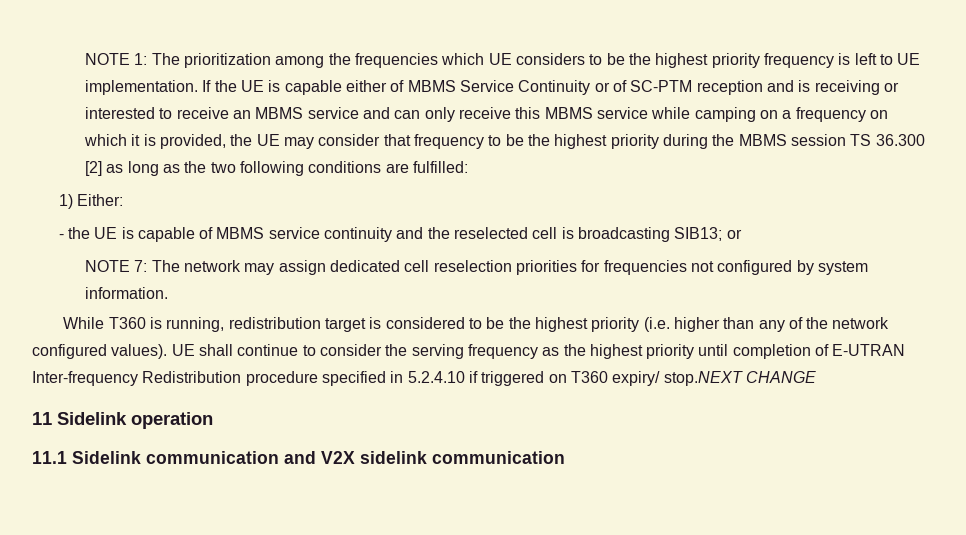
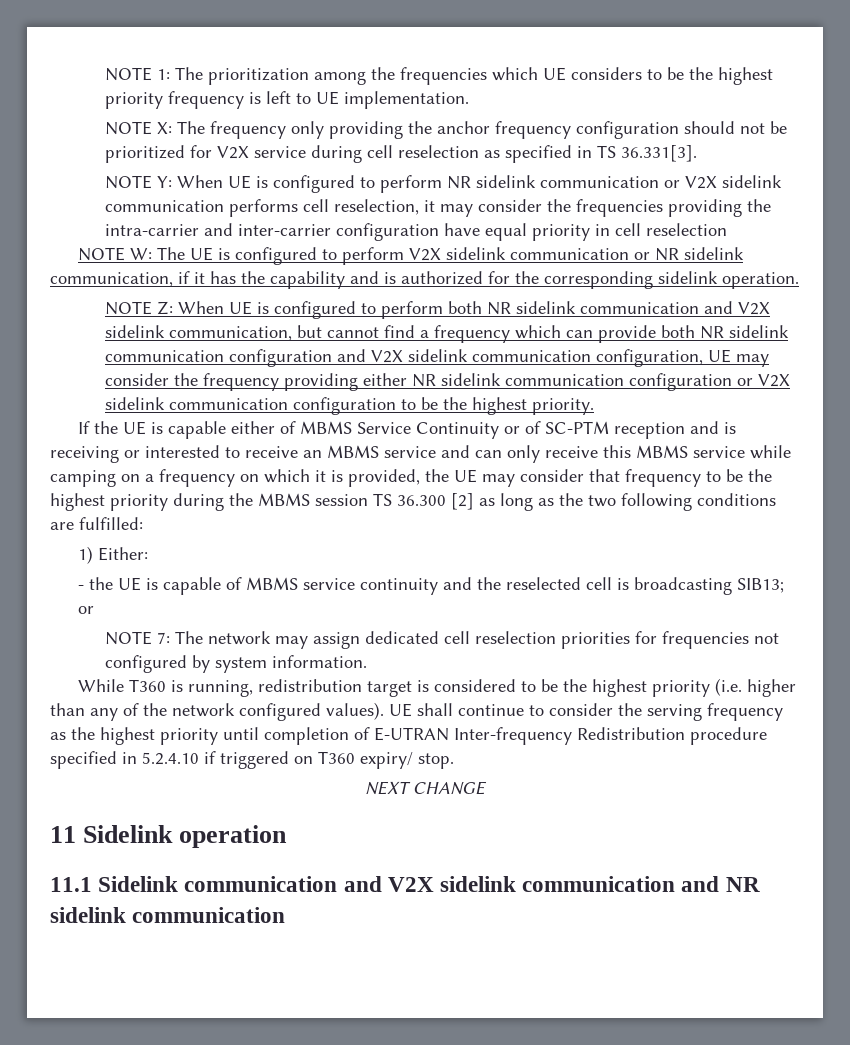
- The prioritization among the frequencies which UE considers to be the highest priority frequency is left to UE implementation. If the UE is capable either of MBMS Service Continuity or of SC-PTM reception and is receiving or interested to receive an MBMS service and can only receive this MBMS service while camping on a frequency on which it is provided, the UE may consider that frequency to be the highest priority during the MBMS session TS 36.300 [2] as long as the two following conditions are fulfilled:
+ The prioritization among the frequencies which UE considers to be the highest priority frequency is left to UE implementation.
+ NOTE X: The frequency only providing the anchor frequency configuration should not be prioritized for V2X service during cell reselection as specified in TS 36.331[3].
+ NOTE Y: When UE is configured to perform NR sidelink communication or V2X sidelink communication performs cell reselection, it may consider the frequencies providing the intra-carrier and inter-carrier configuration have equal priority in cell reselection
+ NOTE W: The UE is configured to perform V2X sidelink communication or NR sidelink communication, if it has the capability and is authorized for the corresponding sidelink operation.
+ NOTE Z: When UE is configured to perform both NR sidelink communication and V2X sidelink communication, but cannot find a frequency which can provide both NR sidelink communication configuration and V2X sidelink communication configuration, UE may consider the frequency providing either NR sidelink communication configuration or V2X sidelink communication configuration to be the highest priority.
+ If the UE is capable either of MBMS Service Continuity or of SC-PTM reception and is receiving or interested to receive an MBMS service and can only receive this MBMS service while camping on a frequency on which it is provided, the UE may consider that frequency to be the highest priority during the MBMS session TS 36.300 [2] as long as the two following conditions are fulfilled:
- UE shall continue to consider the serving frequency as the highest priority until completion of E-UTRAN Inter-frequency Redistribution procedure specified in 5.2.4.10 if triggered on T360 expiry/ stop.NEXT CHANGE
+ UE shall continue to consider the serving frequency as the highest priority until completion of E-UTRAN Inter-frequency Redistribution procedure specified in 5.2.4.10 if triggered on T360 expiry/ stop.
+ NEXT CHANGE
- 11.1 Sidelink communication and V2X sidelink communication
+ 11.1 Sidelink communication and V2X sidelink communication and NR sidelink communication

